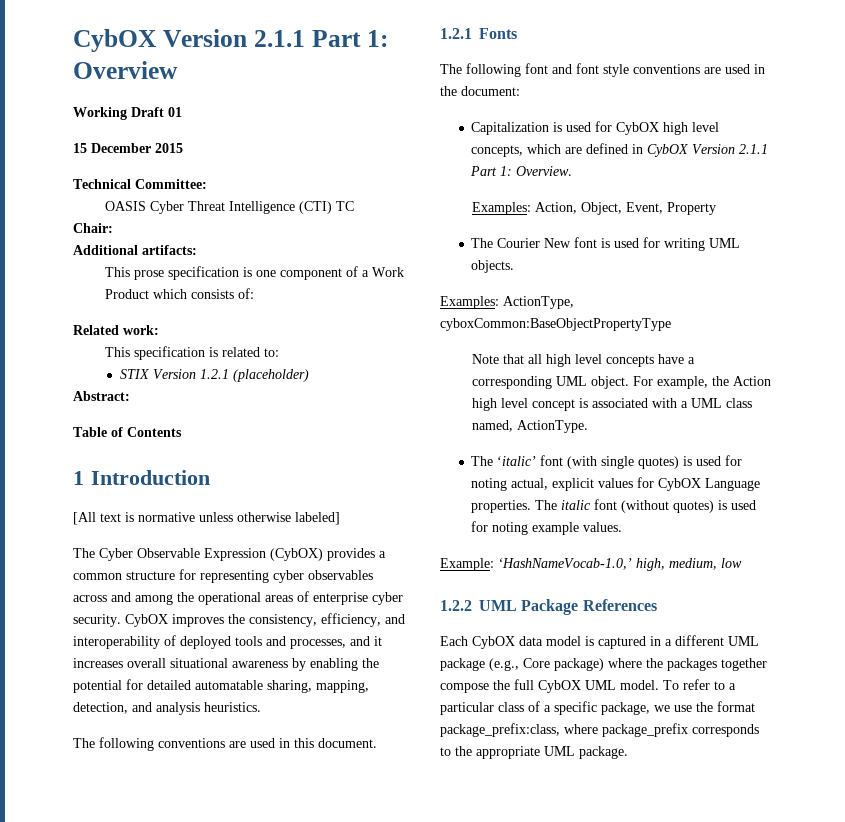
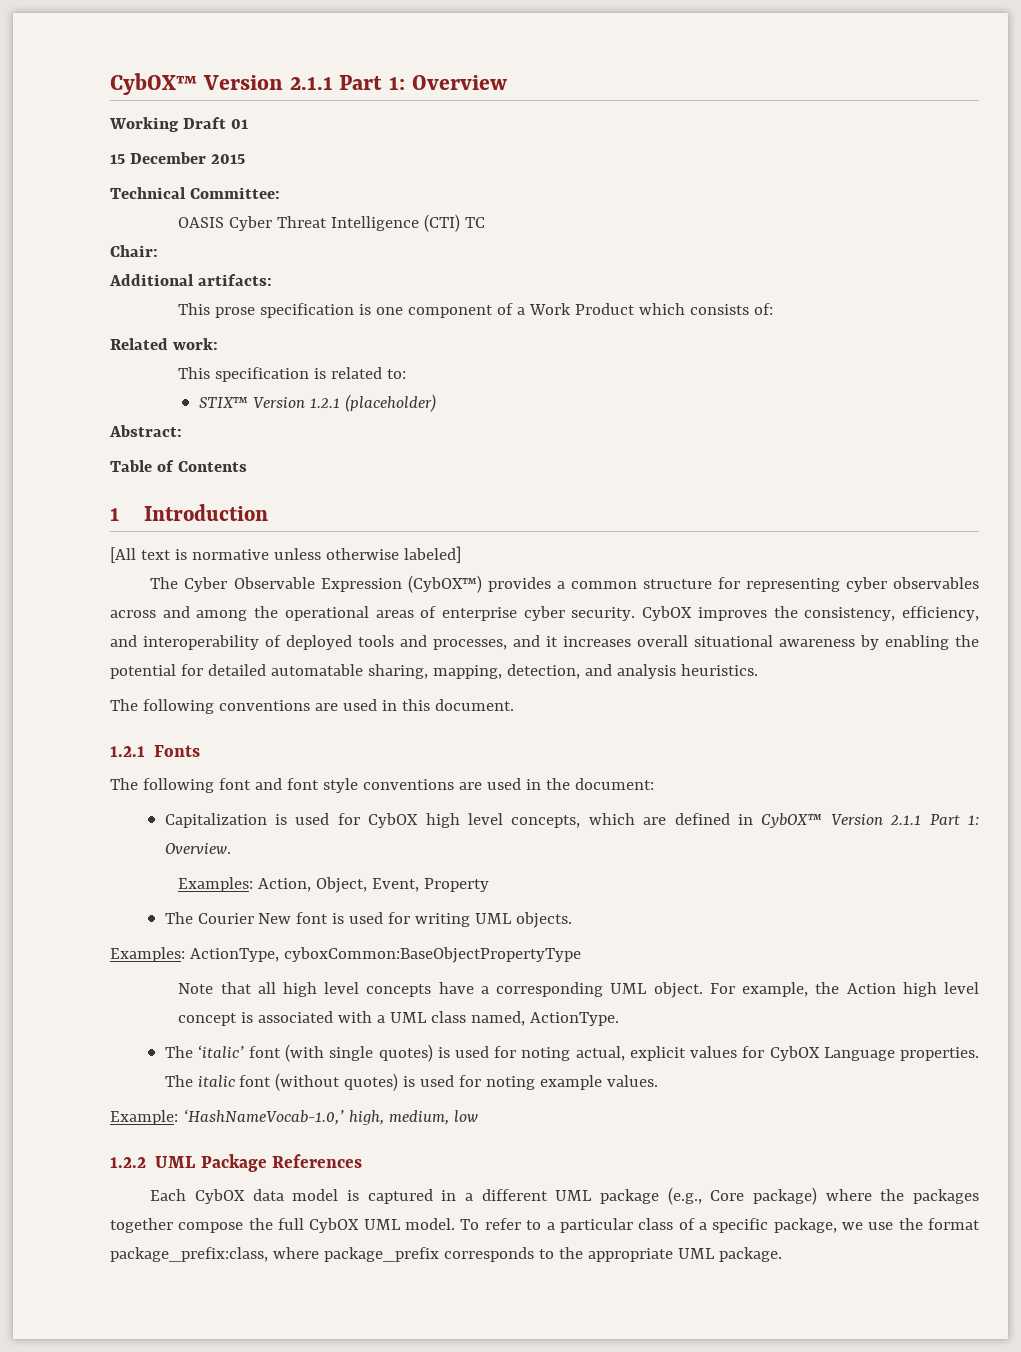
- CybOX Version 2.1.1 Part 1: Overview
+ CybOX™ Version 2.1.1 Part 1: Overview
- STIX Version 1.2.1 (placeholder)
+ STIX™ Version 1.2.1 (placeholder)
- The Cyber Observable Expression (CybOX) provides a common structure for representing cyber observables across and among the operational areas of enterprise cyber security.
+ The Cyber Observable Expression (CybOX™) provides a common structure for representing cyber observables across and among the operational areas of enterprise cyber security.
- Capitalization is used for CybOX high level concepts, which are defined in CybOX Version 2.1.1 Part 1: Overview.
+ Capitalization is used for CybOX high level concepts, which are defined in CybOX™ Version 2.1.1 Part 1: Overview.

